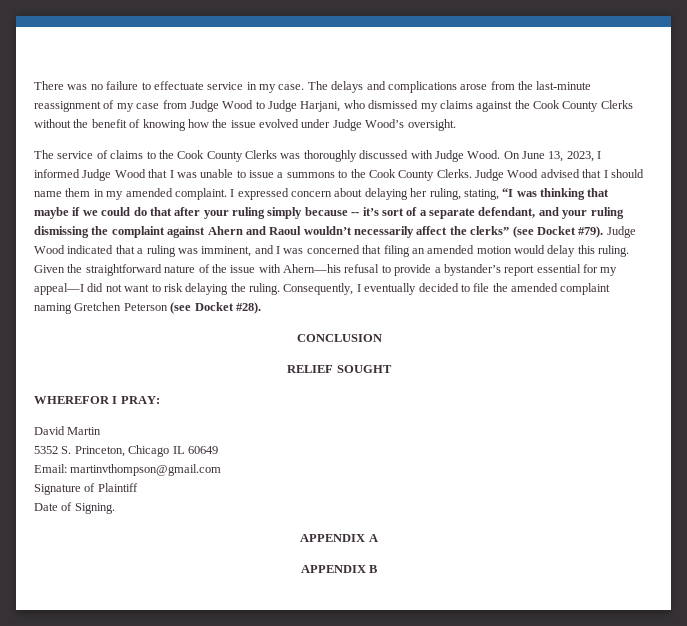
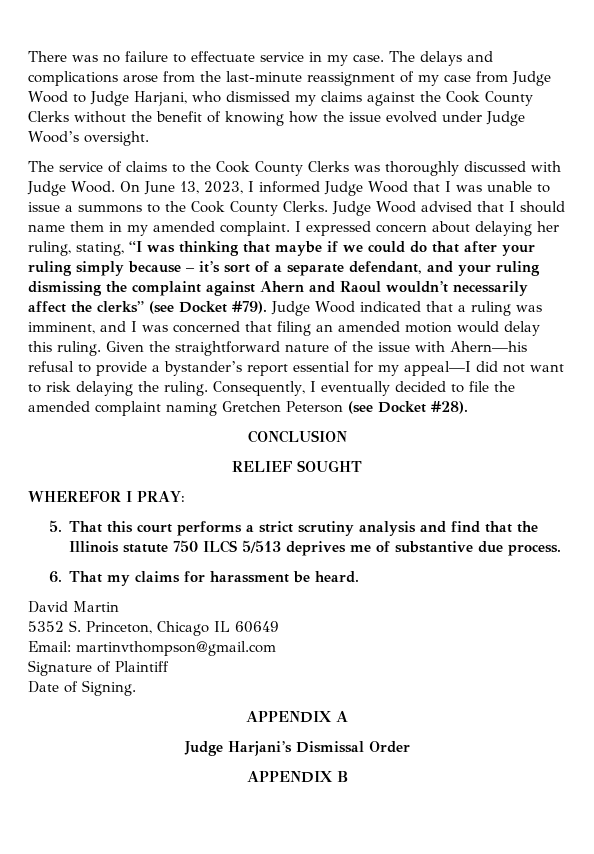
- I expressed concern about delaying her ruling, stating, “I was thinking that maybe if we could do that after your ruling simply because -- it’s sort of a separate defendant, and your ruling dismissing the complaint against Ahern and Raoul wouldn’t necessarily affect the clerks” (see Docket #79).
+ I expressed concern about delaying her ruling, stating, “I was thinking that maybe if we could do that after your ruling simply because – it’s sort of a separate defendant, and your ruling dismissing the complaint against Ahern and Raoul wouldn’t necessarily affect the clerks” (see Docket #79).
+ 5. That this court performs a strict scrutiny analysis and find that the Illinois statute 750 ILCS 5/513 deprives me of substantive due process.
+ 6. That my claims for harassment be heard.
+ Judge Harjani’s Dismissal Order

